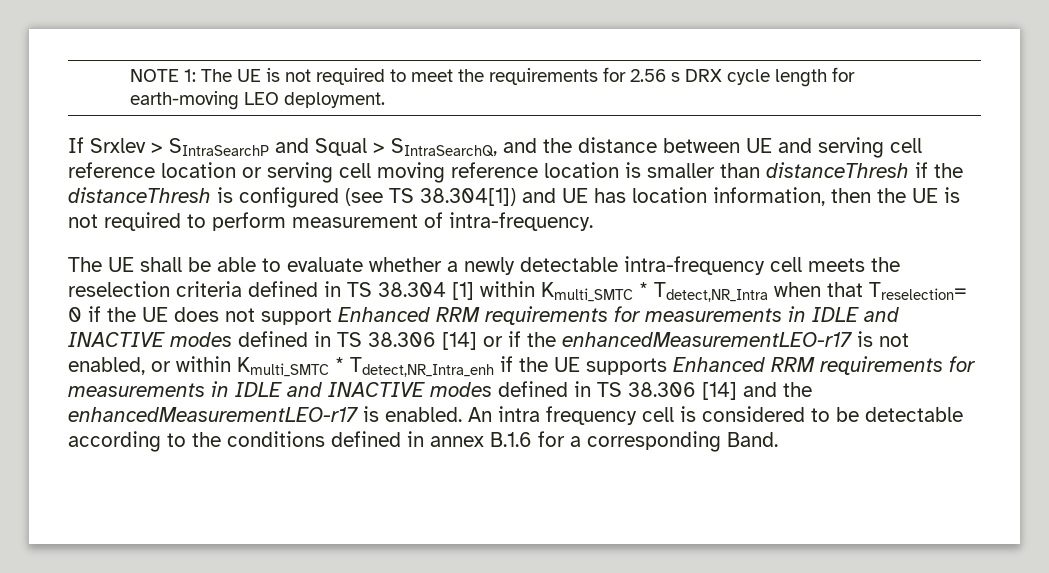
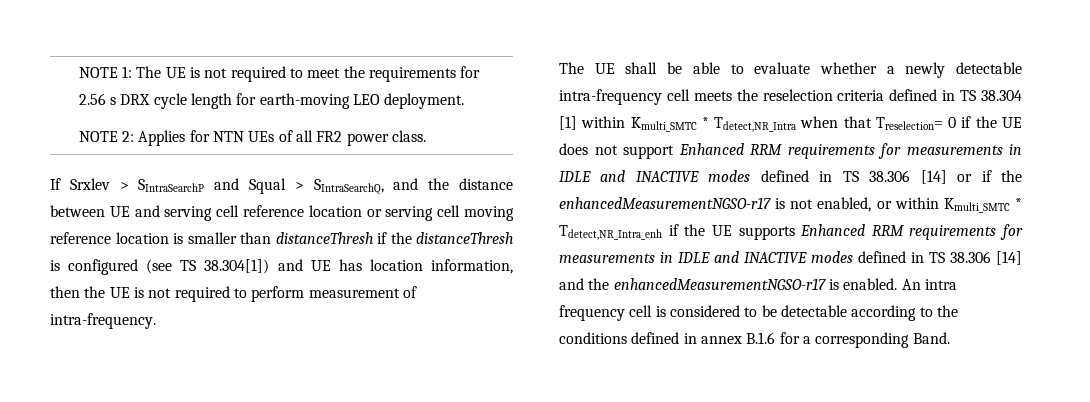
  NOTE 1: The UE is not required to meet the requirements for 2.56 s DRX cycle length for earth-moving LEO deployment.
+ NOTE 2: Applies for NTN UEs of all FR2 power class.
- The UE shall be able to evaluate whether a newly detectable intra-frequency cell meets the reselection criteria defined in TS 38.304 [1] within Kmulti_SMTC * Tdetect,NR_Intra when that Treselection= 0 if the UE does not support Enhanced RRM requirements for measurements in IDLE and INACTIVE modes defined in TS 38.306 [14] or if the enhancedMeasurementLEO-r17 is not enabled, or within Kmulti_SMTC * Tdetect,NR_Intra_enh if the UE supports Enhanced RRM requirements for measurements in IDLE and INACTIVE modes defined in TS 38.306 [14] and the enhancedMeasurementLEO-r17 is enabled.
+ The UE shall be able to evaluate whether a newly detectable intra-frequency cell meets the reselection criteria defined in TS 38.304 [1] within Kmulti_SMTC * Tdetect,NR_Intra when that Treselection= 0 if the UE does not support Enhanced RRM requirements for measurements in IDLE and INACTIVE modes defined in TS 38.306 [14] or if the enhancedMeasurementNGSO-r17 is not enabled, or within Kmulti_SMTC * Tdetect,NR_Intra_enh if the UE supports Enhanced RRM requirements for measurements in IDLE and INACTIVE modes defined in TS 38.306 [14] and the enhancedMeasurementNGSO-r17 is enabled.

